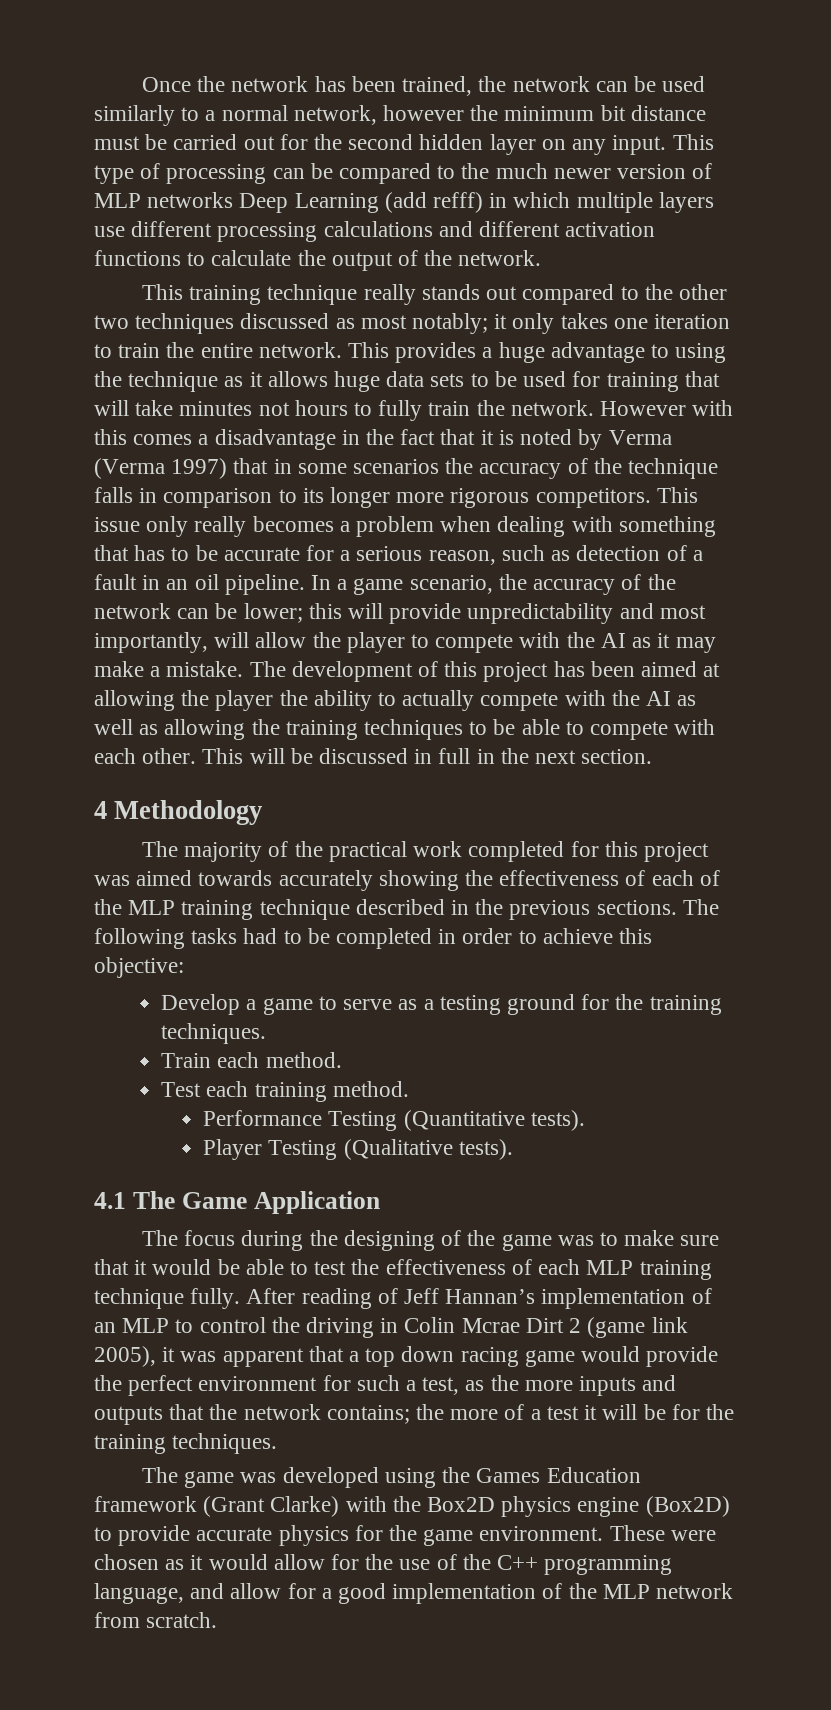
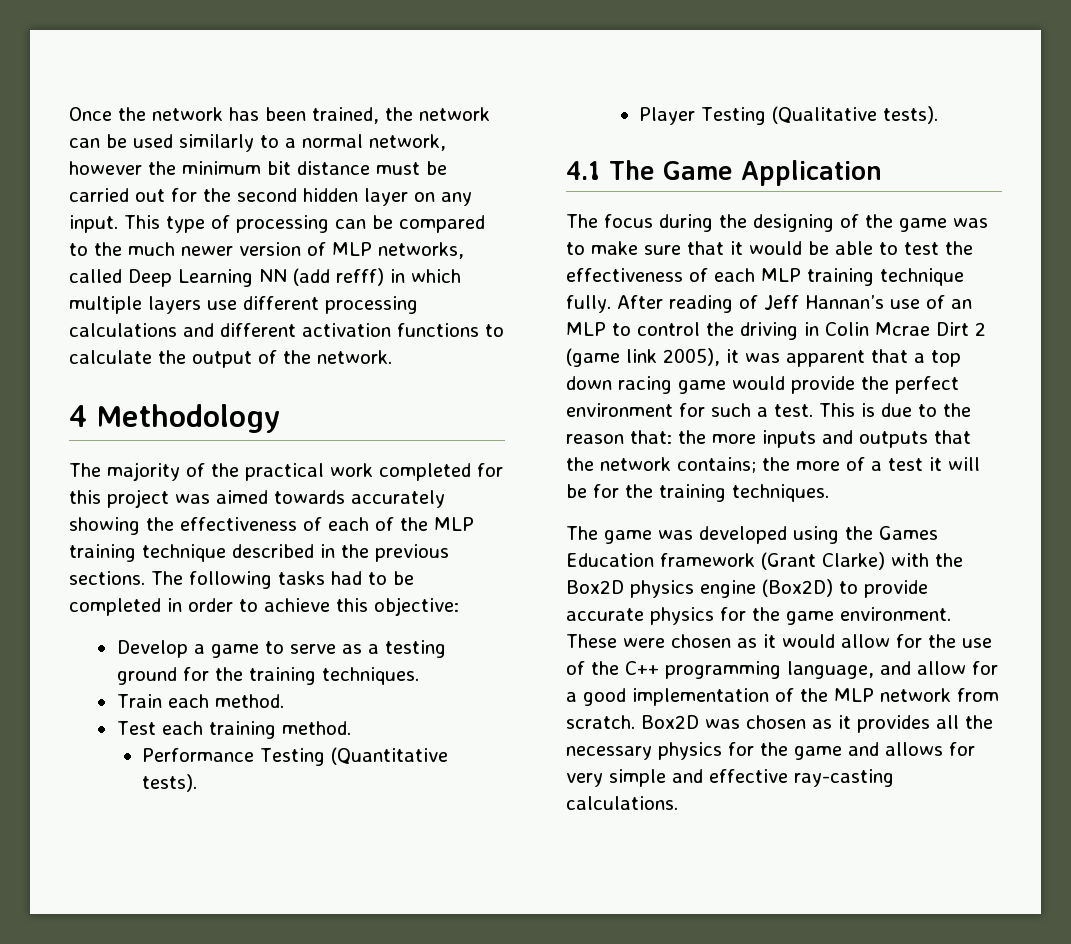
- This type of processing can be compared to the much newer version of MLP networks Deep Learning (add refff) in which multiple layers use different processing calculations and different activation functions to calculate the output of the network.
+ This type of processing can be compared to the much newer version of MLP networks, called Deep Learning NN (add refff) in which multiple layers use different processing calculations and different activation functions to calculate the output of the network.
- This training technique really stands out compared to the other two techniques discussed as most notably; it only takes one iteration to train the entire network. This provides a huge advantage to using the technique as it allows huge data sets to be used for training that will take minutes not hours to fully train the network. However with this comes a disadvantage in the fact that it is noted by Verma (Verma 1997) that in some scenarios the accuracy of the technique falls in comparison to its longer more rigorous competitors. This issue only really becomes a problem when dealing with something that has to be accurate for a serious reason, such as detection of a fault in an oil pipeline. In a game scenario, the accuracy of the network can be lower; this will provide unpredictability and most importantly, will allow the player to compete with the AI as it may make a mistake. The development of this project has been aimed at allowing the player the ability to actually compete with the AI as well as allowing the training techniques to be able to compete with each other. This will be discussed in full in the next section.
- After reading of Jeff Hannan’s implementation of an MLP to control the driving in Colin Mcrae Dirt 2 (game link 2005), it was apparent that a top down racing game would provide the perfect environment for such a test, as the more inputs and outputs that the network contains; the more of a test it will be for the training techniques.
+ After reading of Jeff Hannan’s use of an MLP to control the driving in Colin Mcrae Dirt 2 (game link 2005), it was apparent that a top down racing game would provide the perfect environment for such a test. This is due to the reason that: the more inputs and outputs that the network contains; the more of a test it will be for the training techniques.
+ Box2D was chosen as it provides all the necessary physics for the game and allows for very simple and effective ray-casting calculations.

